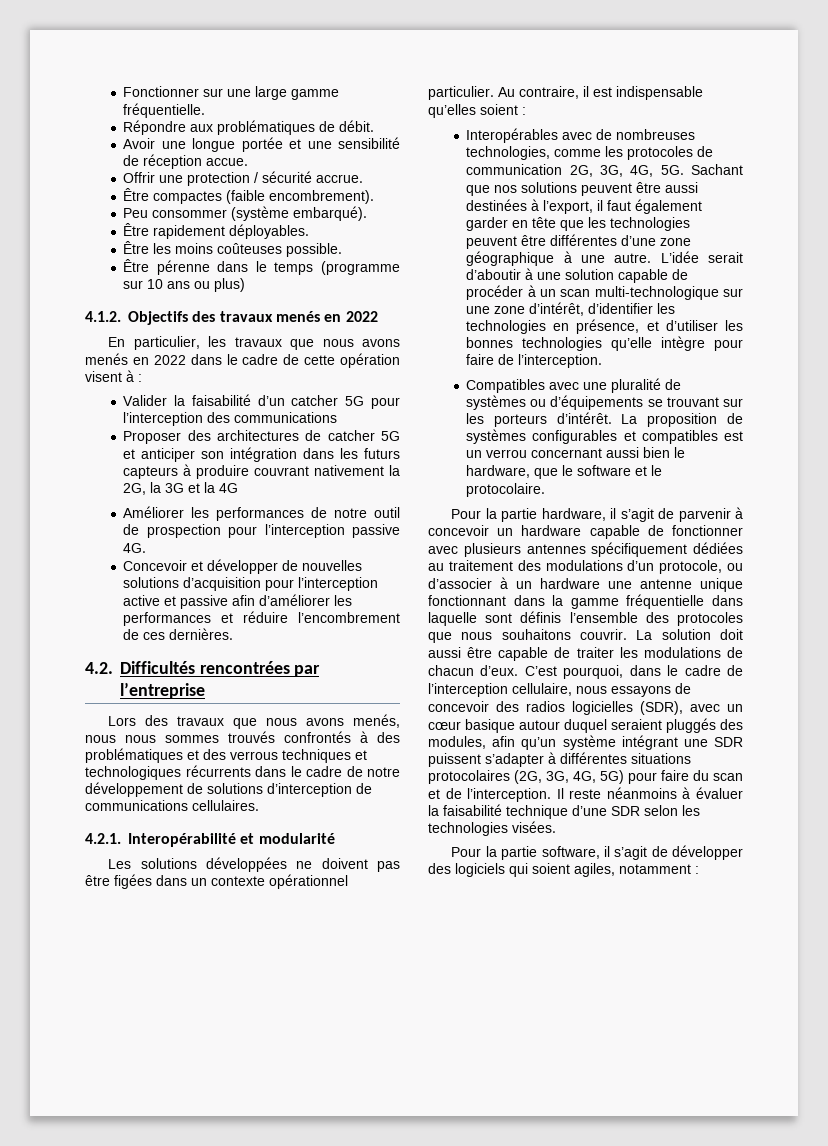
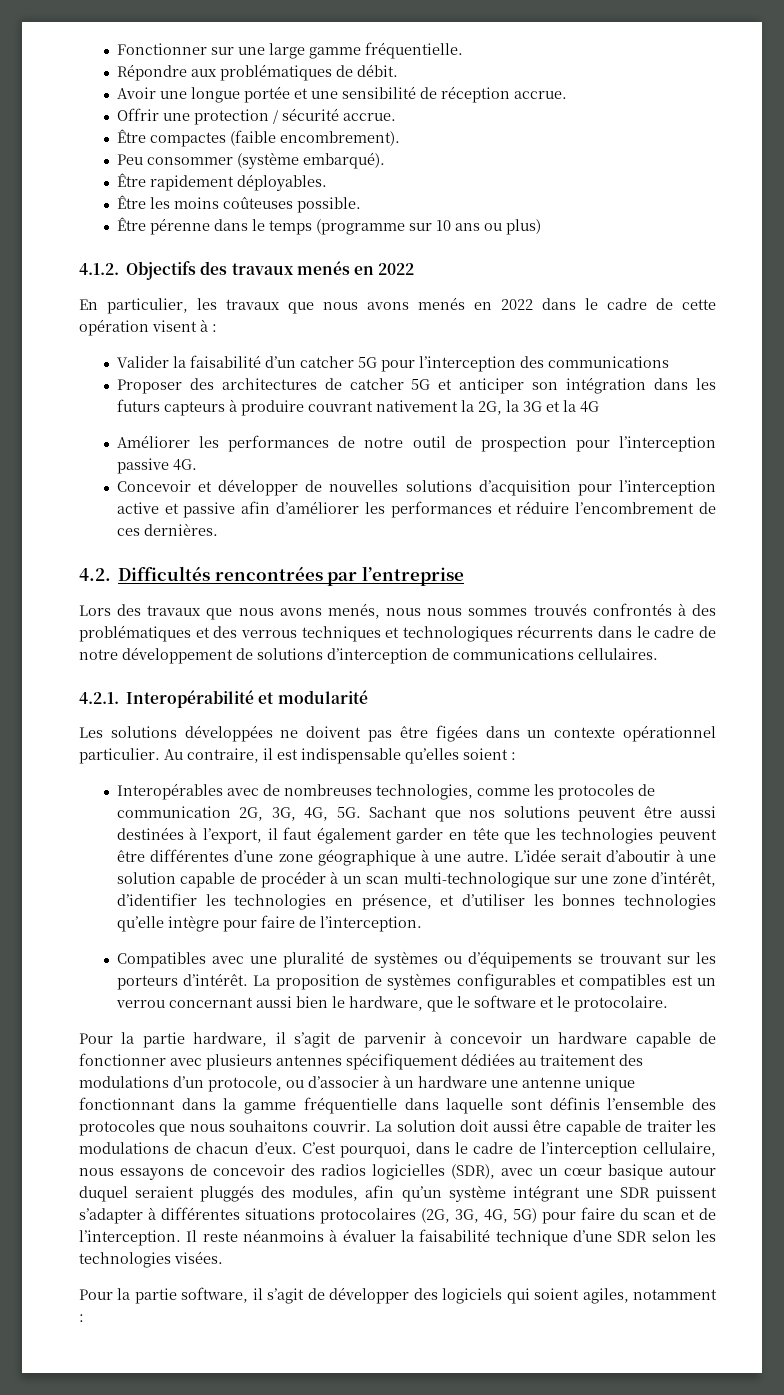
- Avoir une longue portée et une sensibilité de réception accue.
+ Avoir une longue portée et une sensibilité de réception accrue.

